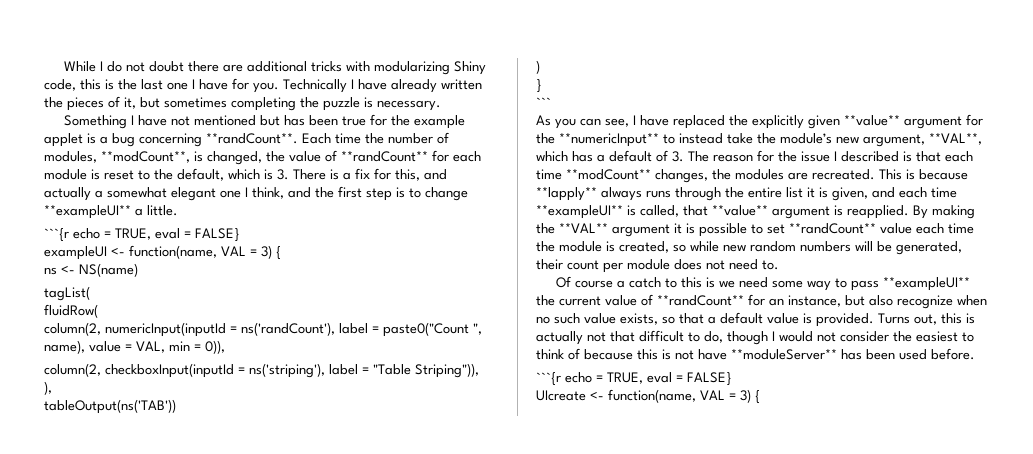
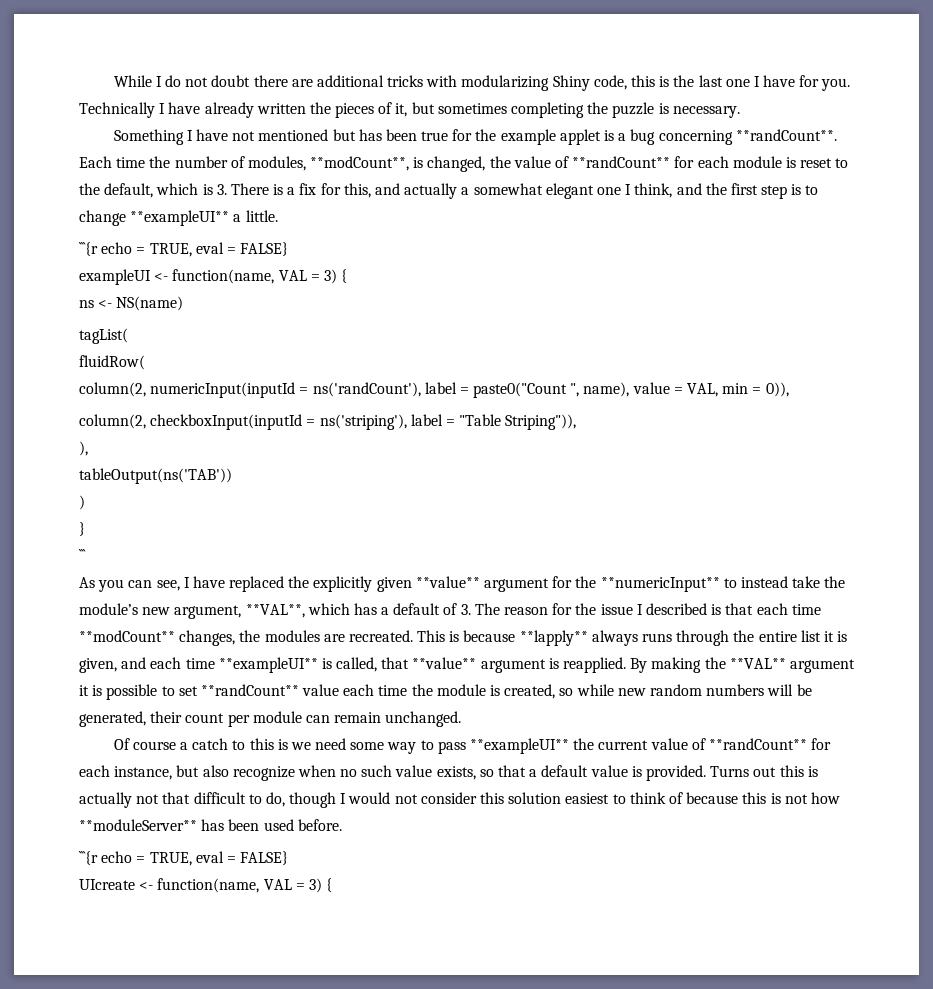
- By making the **VAL** argument it is possible to set **randCount** value each time the module is created, so while new random numbers will be generated, their count per module does not need to.
+ By making the **VAL** argument it is possible to set **randCount** value each time the module is created, so while new random numbers will be generated, their count per module can remain unchanged.
- Of course a catch to this is we need some way to pass **exampleUI** the current value of **randCount** for an instance, but also recognize when no such value exists, so that a default value is provided.
+ Of course a catch to this is we need some way to pass **exampleUI** the current value of **randCount** for each instance, but also recognize when no such value exists, so that a default value is provided.
- Turns out, this is actually not that difficult to do, though I would not consider the easiest to think of because this is not have **moduleServer** has been used before.
+ Turns out this is actually not that difficult to do, though I would not consider this solution easiest to think of because this is not how **moduleServer** has been used before.

